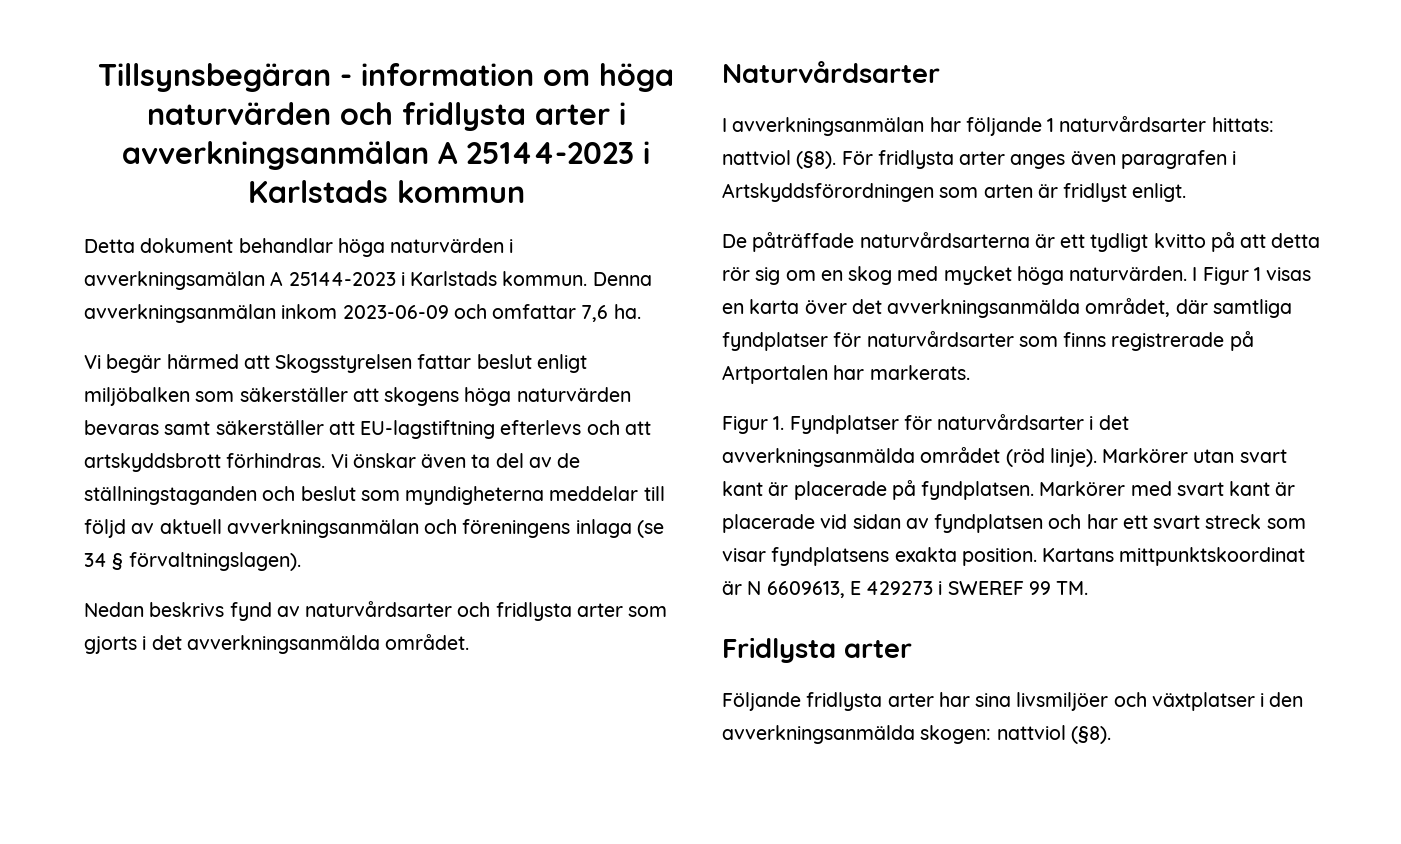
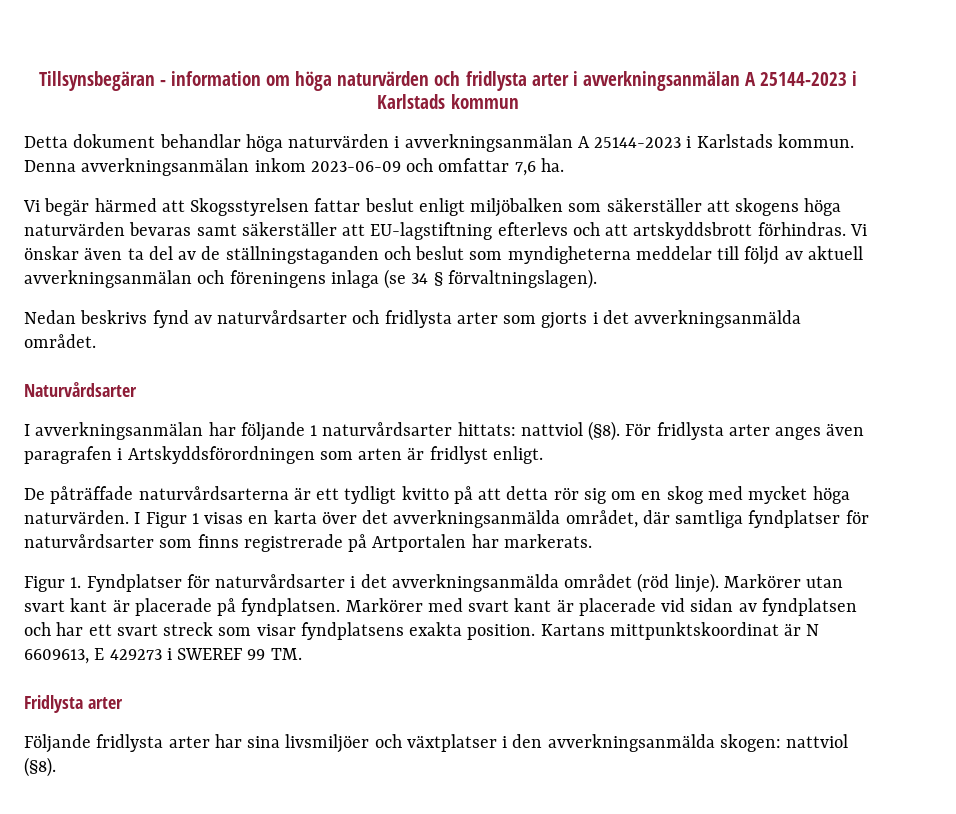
- Detta dokument behandlar höga naturvärden i avverkningsamälan A 25144-2023 i Karlstads kommun.
+ Detta dokument behandlar höga naturvärden i avverkningsanmälan A 25144-2023 i Karlstads kommun.

